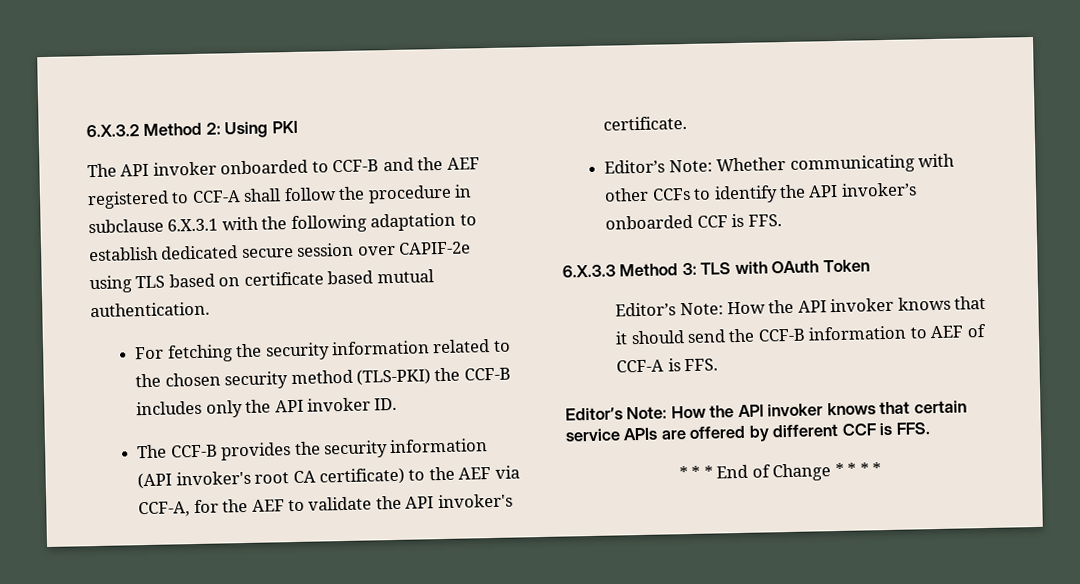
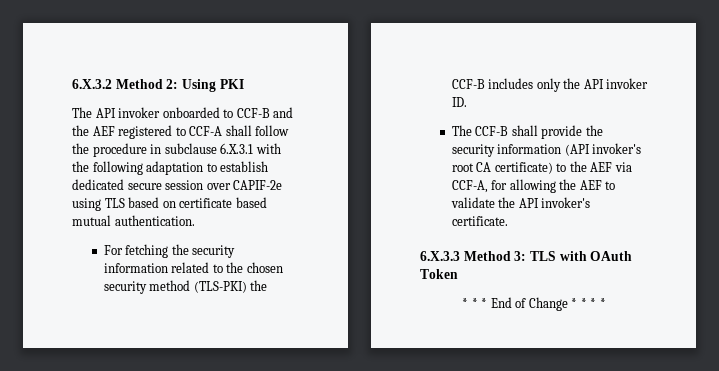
- The CCF-B provides the security information (API invoker's root CA certificate) to the AEF via CCF-A, for the AEF to validate the API invoker's certificate.
+ The CCF-B shall provide the security information (API invoker's root CA certificate) to the AEF via CCF-A, for allowing the AEF to validate the API invoker's certificate.
- Editor’s Note: Whether communicating with other CCFs to identify the API invoker’s onboarded CCF is FFS.
- Editor’s Note: How the API invoker knows that it should send the CCF-B information to AEF of CCF-A is FFS.
- Editor’s Note: How the API invoker knows that certain service APIs are offered by different CCF is FFS.

